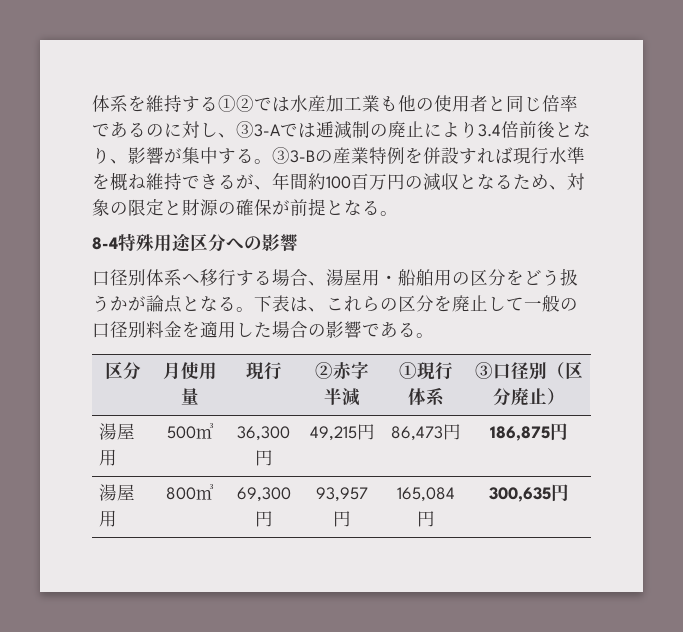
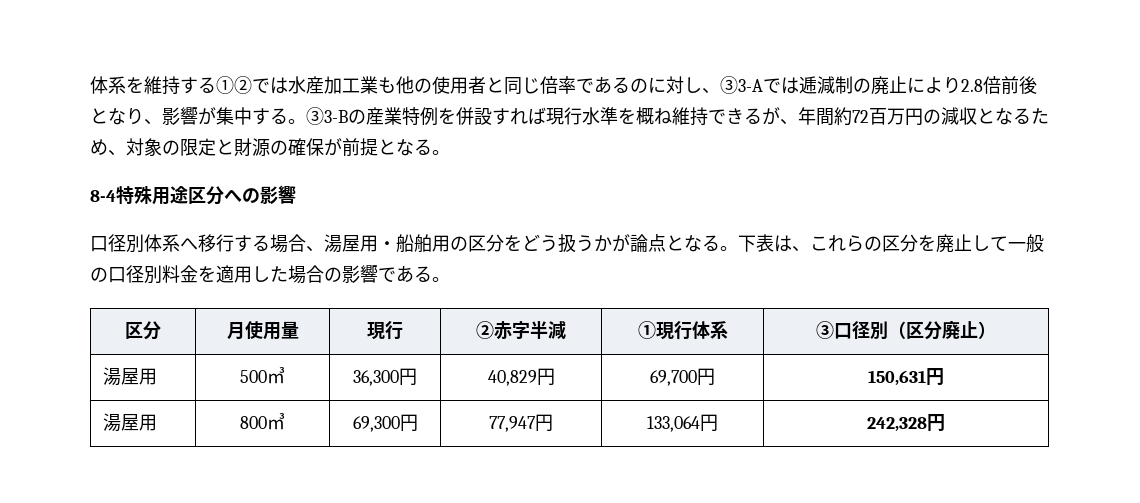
- 体系を維持する①②では水産加工業も他の使用者と同じ倍率であるのに対し、③3-Aでは逓減制の廃止により3.4倍前後となり、影響が集中する。
+ 体系を維持する①②では水産加工業も他の使用者と同じ倍率であるのに対し、③3-Aでは逓減制の廃止により2.8倍前後となり、影響が集中する。
- ③3-Bの産業特例を併設すれば現行水準を概ね維持できるが、年間約100百万円の減収となるため、対象の限定と財源の確保が前提となる。
+ ③3-Bの産業特例を併設すれば現行水準を概ね維持できるが、年間約72百万円の減収となるため、対象の限定と財源の確保が前提となる。
- 湯屋用 | 500㎥ | 36,300円 | 49,215円 | 86,473円 | 186,875円
+ 湯屋用 | 500㎥ | 36,300円 | 40,829円 | 69,700円 | 150,631円
- 湯屋用 | 800㎥ | 69,300円 | 93,957円 | 165,084円 | 300,635円
+ 湯屋用 | 800㎥ | 69,300円 | 77,947円 | 133,064円 | 242,328円

